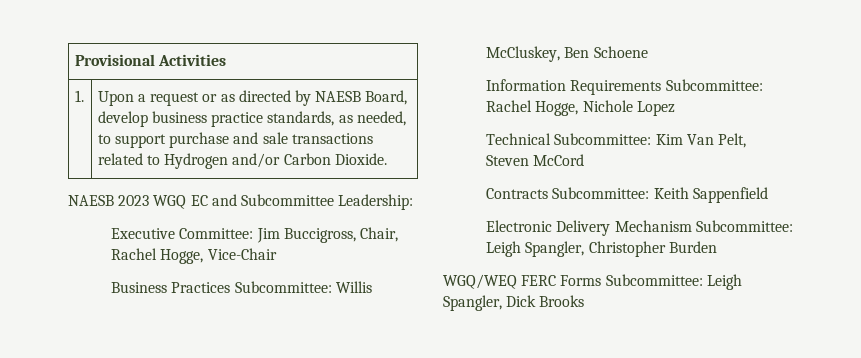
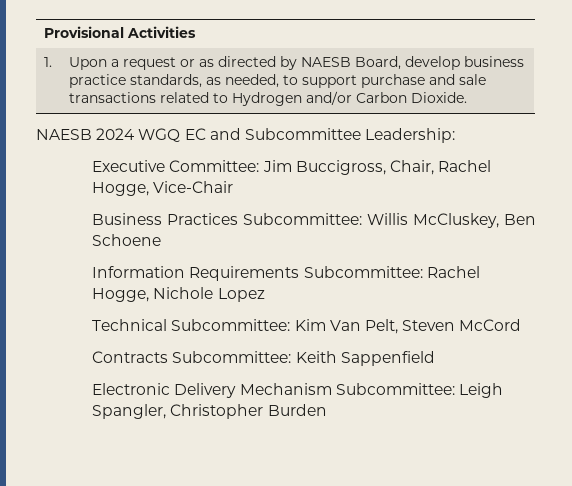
- NAESB 2023 WGQ EC and Subcommittee Leadership:
+ NAESB 2024 WGQ EC and Subcommittee Leadership:
- WGQ/WEQ FERC Forms Subcommittee: Leigh Spangler, Dick Brooks

